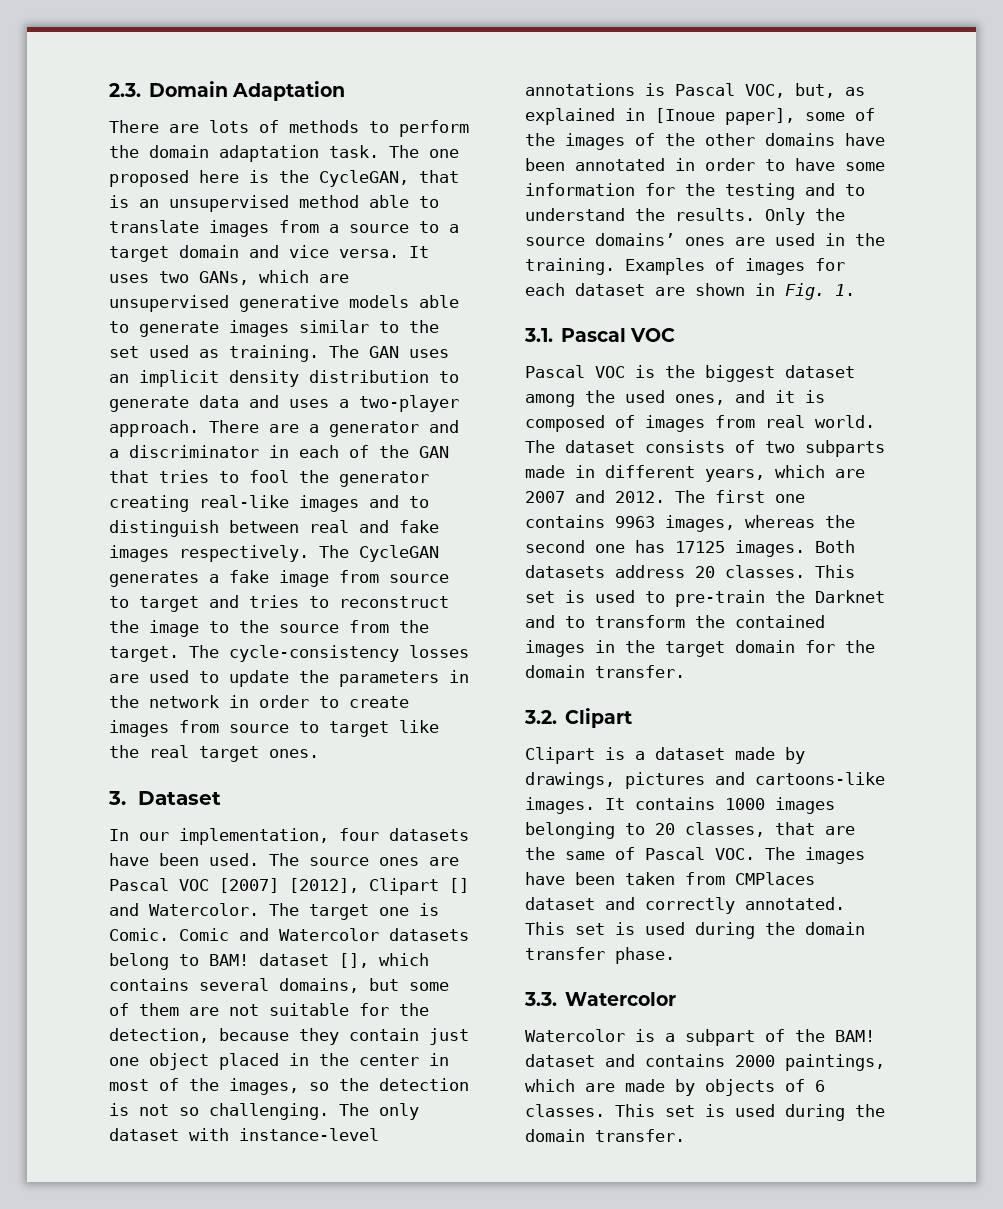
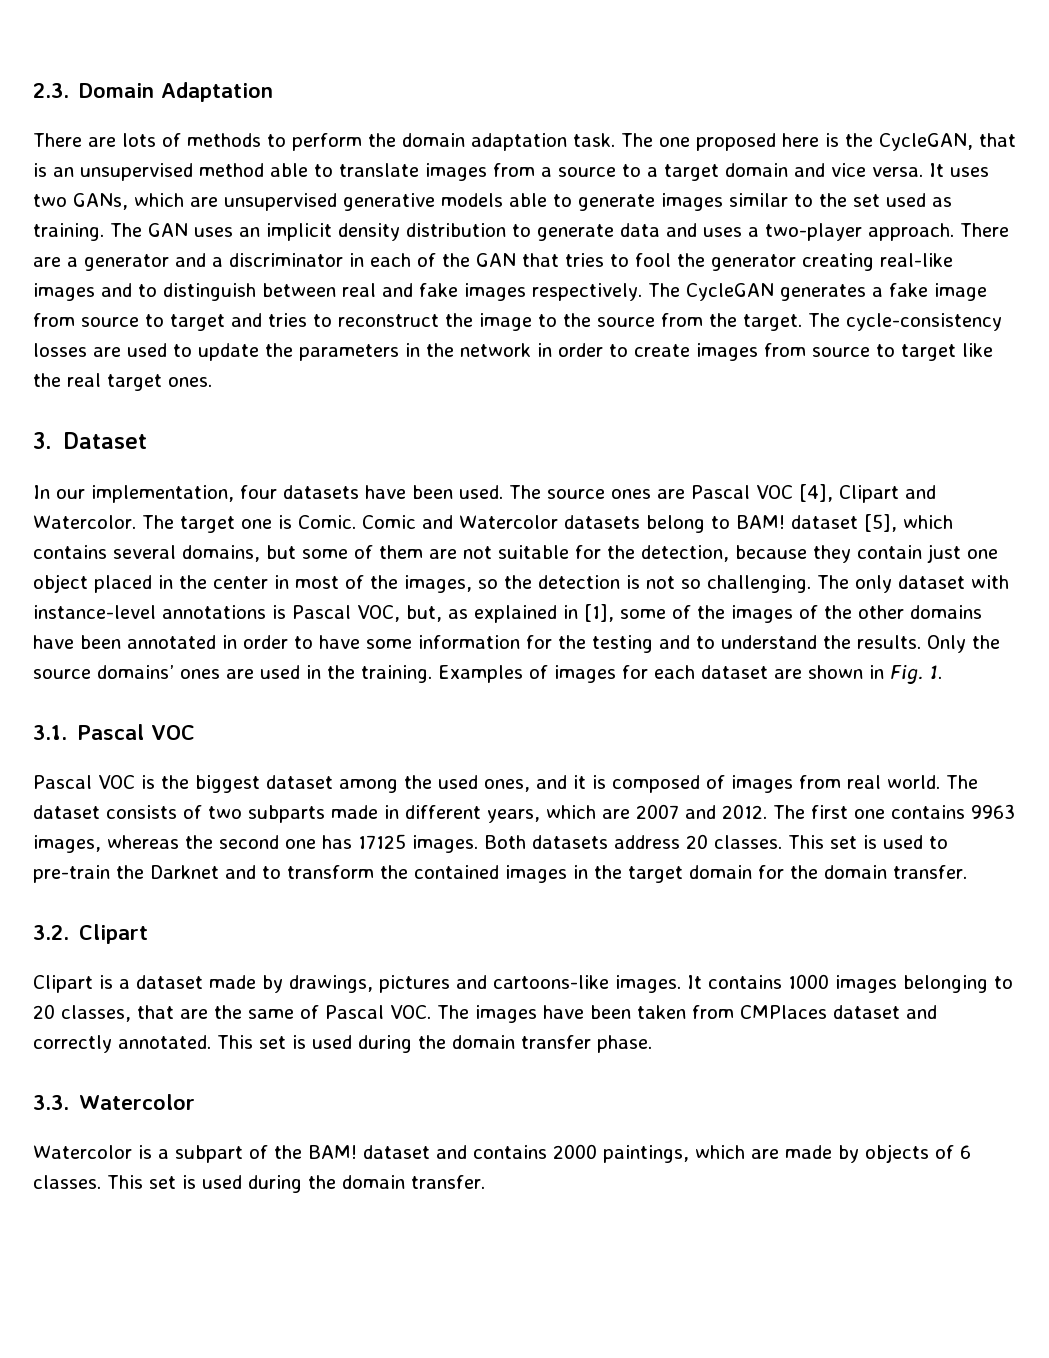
- The source ones are Pascal VOC [2007] [2012], Clipart [] and Watercolor.
+ The source ones are Pascal VOC [4], Clipart and Watercolor.
- Comic and Watercolor datasets belong to BAM! dataset [], which contains several domains, but some of them are not suitable for the detection, because they contain just one object placed in the center in most of the images, so the detection is not so challenging.
+ Comic and Watercolor datasets belong to BAM! dataset [5], which contains several domains, but some of them are not suitable for the detection, because they contain just one object placed in the center in most of the images, so the detection is not so challenging.
- The only dataset with instance-level annotations is Pascal VOC, but, as explained in [Inoue paper], some of the images of the other domains have been annotated in order to have some information for the testing and to understand the results.
+ The only dataset with instance-level annotations is Pascal VOC, but, as explained in [1], some of the images of the other domains have been annotated in order to have some information for the testing and to understand the results.

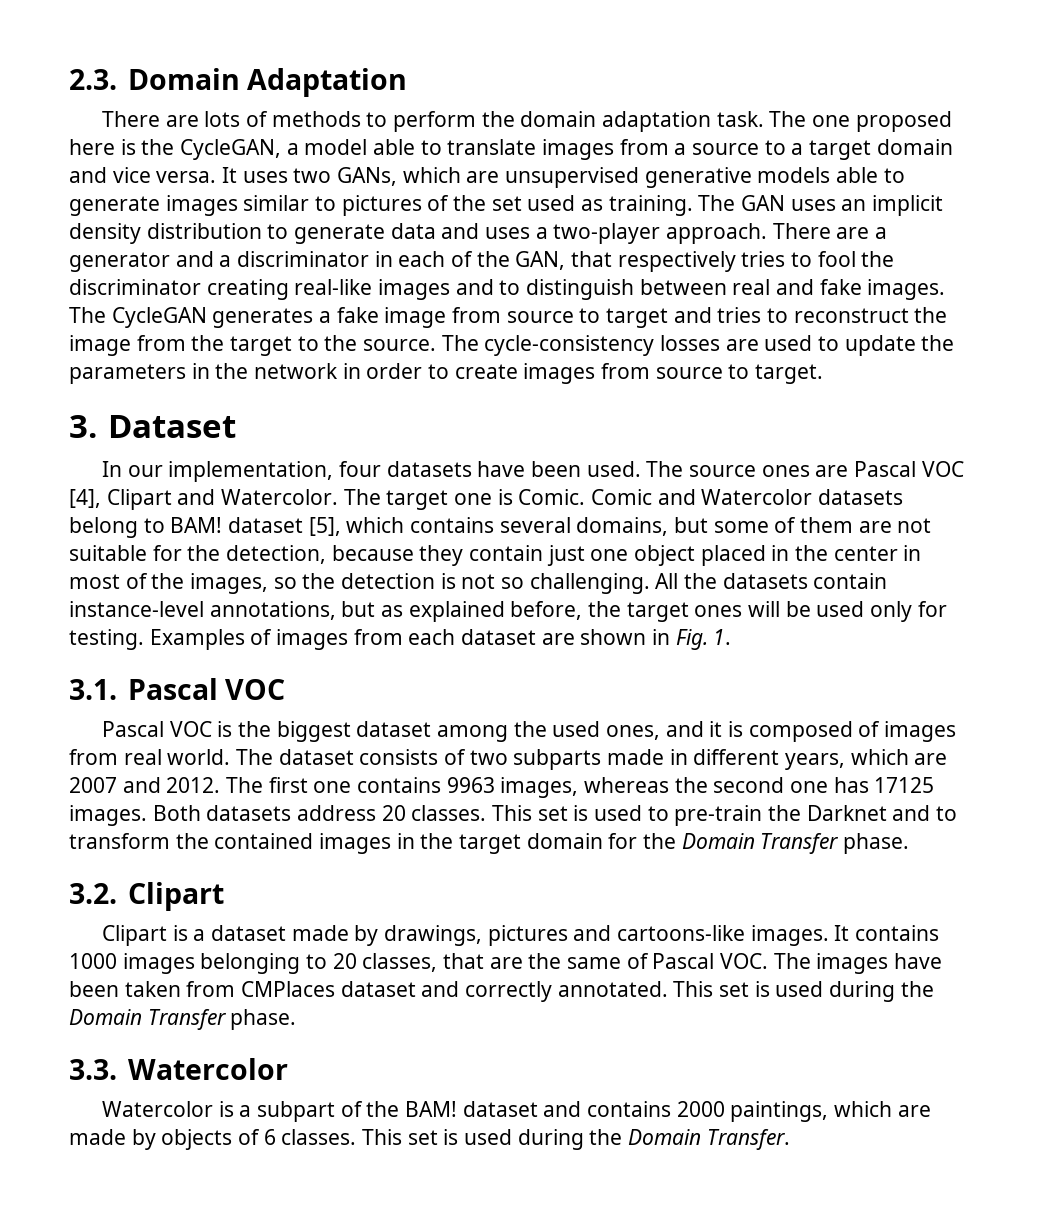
- The one proposed here is the CycleGAN, that is an unsupervised method able to translate images from a source to a target domain and vice versa.
+ The one proposed here is the CycleGAN, a model able to translate images from a source to a target domain and vice versa.
- It uses two GANs, which are unsupervised generative models able to generate images similar to the set used as training.
+ It uses two GANs, which are unsupervised generative models able to generate images similar to pictures of the set used as training.
- There are a generator and a discriminator in each of the GAN that tries to fool the generator creating real-like images and to distinguish between real and fake images respectively.
+ There are a generator and a discriminator in each of the GAN, that respectively tries to fool the discriminator creating real-like images and to distinguish between real and fake images.
- The CycleGAN generates a fake image from source to target and tries to reconstruct the image to the source from the target.
+ The CycleGAN generates a fake image from source to target and tries to reconstruct the image from the target to the source.
- The cycle-consistency losses are used to update the parameters in the network in order to create images from source to target like the real target ones.
+ The cycle-consistency losses are used to update the parameters in the network in order to create images from source to target.
- The only dataset with instance-level annotations is Pascal VOC, but, as explained in [1], some of the images of the other domains have been annotated in order to have some information for the testing and to understand the results. Only the source domains’ ones are used in the training.
+ All the datasets contain instance-level annotations, but as explained before, the target ones will be used only for testing.
- Examples of images for each dataset are shown in Fig. 1.
+ Examples of images from each dataset are shown in Fig. 1.
- This set is used to pre-train the Darknet and to transform the contained images in the target domain for the domain transfer.
+ This set is used to pre-train the Darknet and to transform the contained images in the target domain for the Domain Transfer phase.
- This set is used during the domain transfer phase.
+ This set is used during the Domain Transfer phase.
- This set is used during the domain transfer.
+ This set is used during the Domain Transfer.

